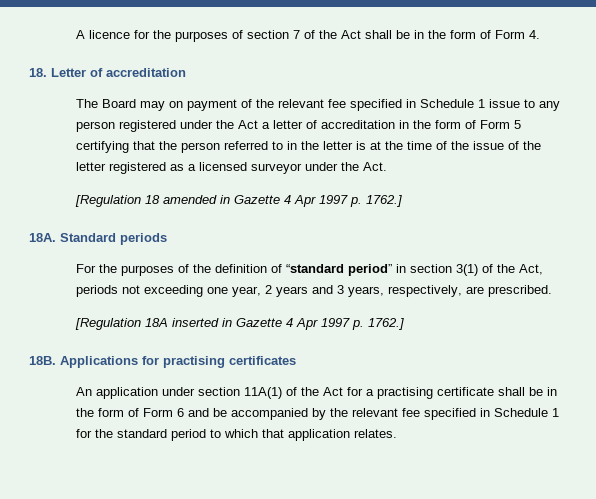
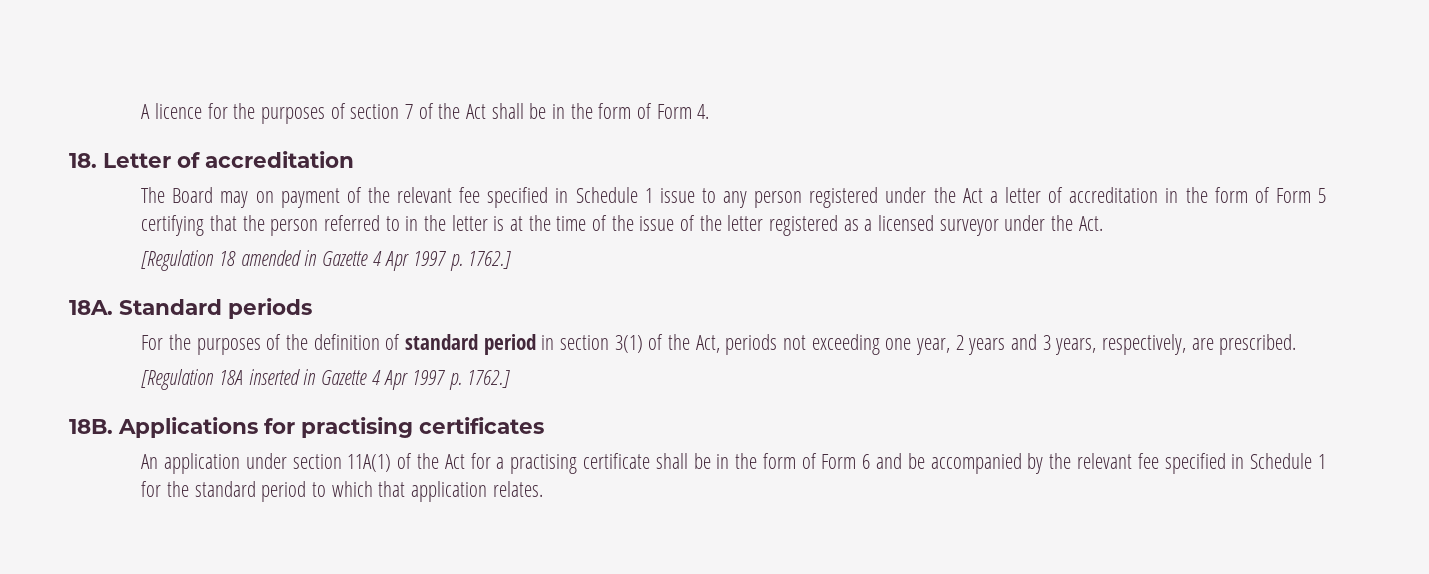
- For the purposes of the definition of “standard period” in section 3(1) of the Act, periods not exceeding one year, 2 years and 3 years, respectively, are prescribed.
+ For the purposes of the definition of standard period in section 3(1) of the Act, periods not exceeding one year, 2 years and 3 years, respectively, are prescribed.

